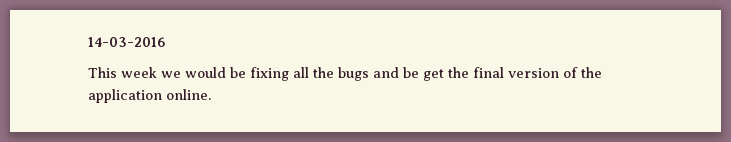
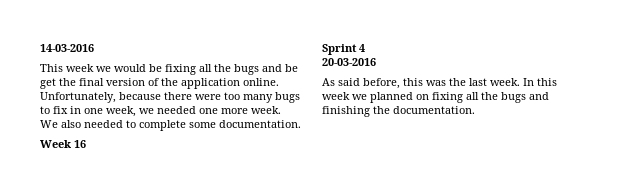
+ Unfortunately, because there were too many bugs to fix in one week, we needed one more week. We also needed to complete some documentation.
+ Week 16
+ Sprint 4
+ 20-03-2016
+ As said before, this was the last week. In this week we planned on fixing all the bugs and finishing the documentation.

